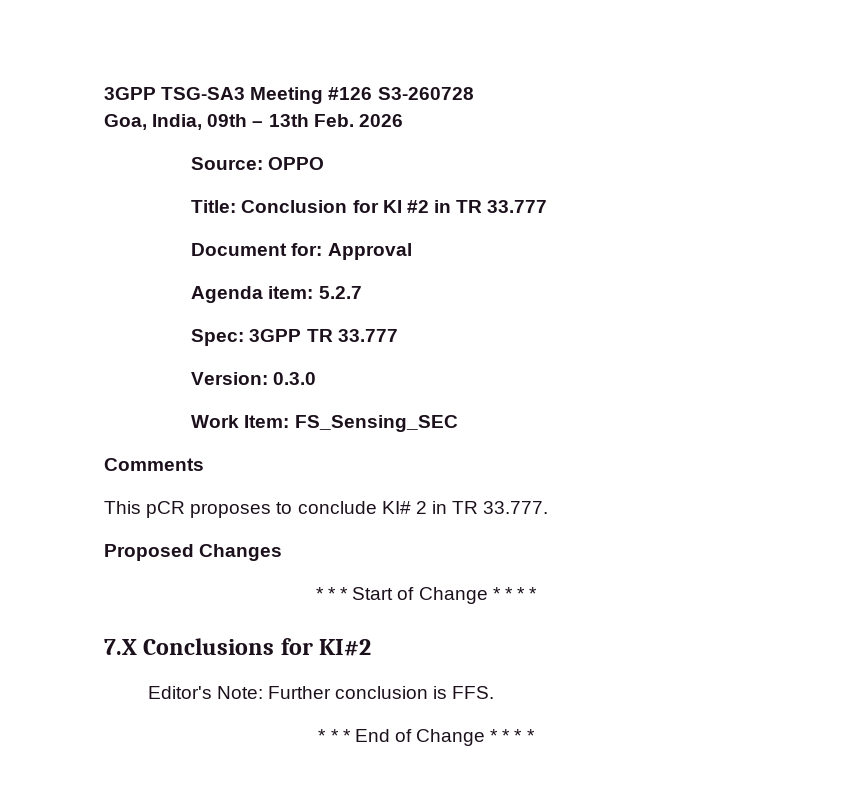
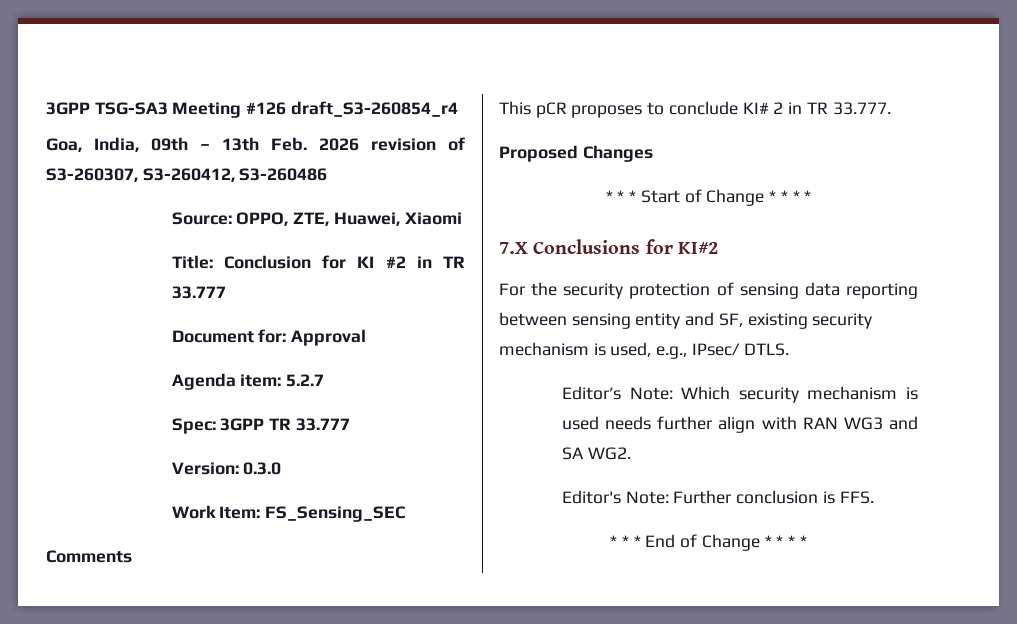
- 3GPP TSG-SA3 Meeting #126 S3-260728
+ 3GPP TSG-SA3 Meeting #126 draft_S3-260854_r4
- Goa, India, 09th – 13th Feb. 2026
- Source: OPPO
+ Goa, India, 09th – 13th Feb. 2026 revision of S3-260307, S3-260412, S3-260486
+ Source: OPPO, ZTE, Huawei, Xiaomi
+ For the security protection of sensing data reporting between sensing entity and SF, existing security mechanism is used, e.g., IPsec/ DTLS.
+ Editor’s Note: Which security mechanism is used needs further align with RAN WG3 and SA WG2.

